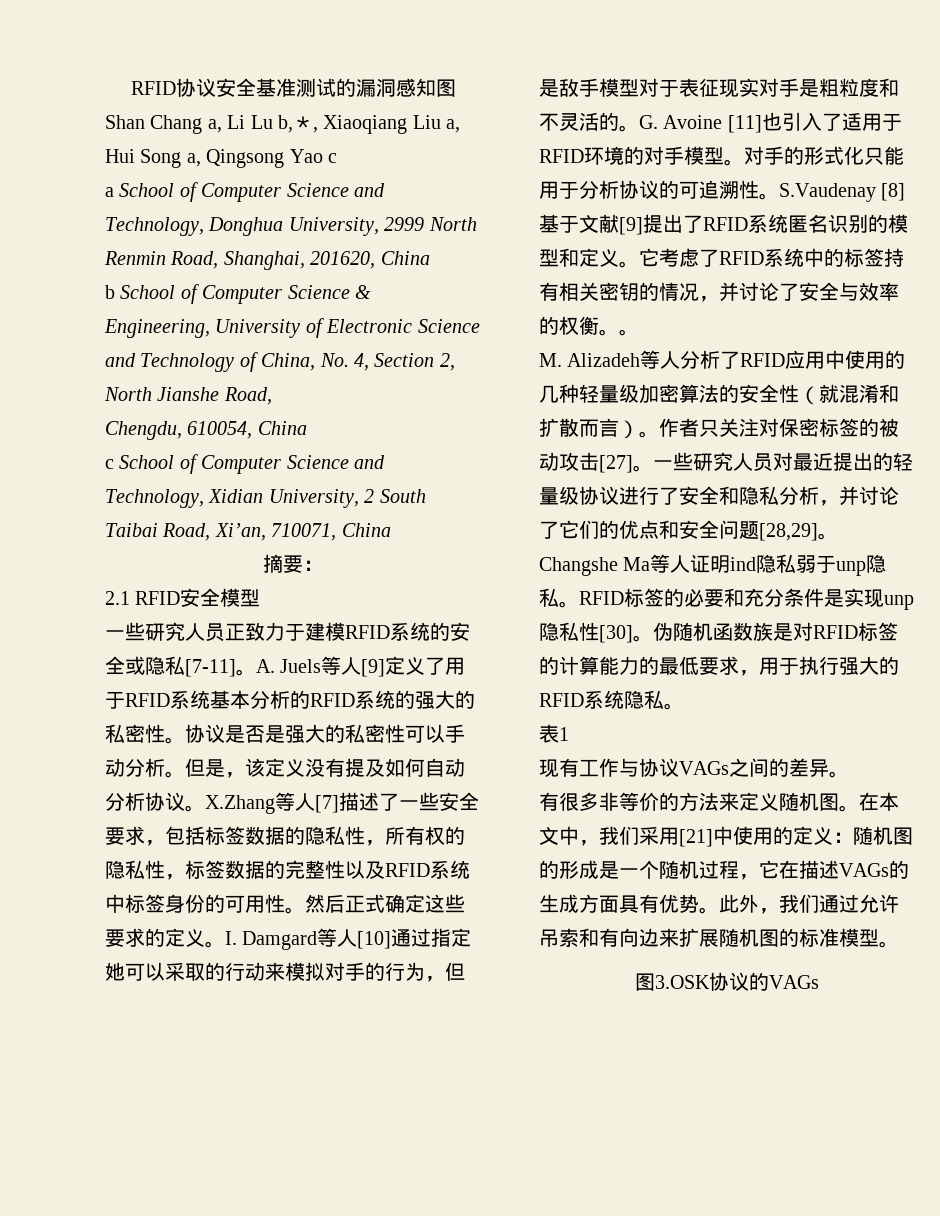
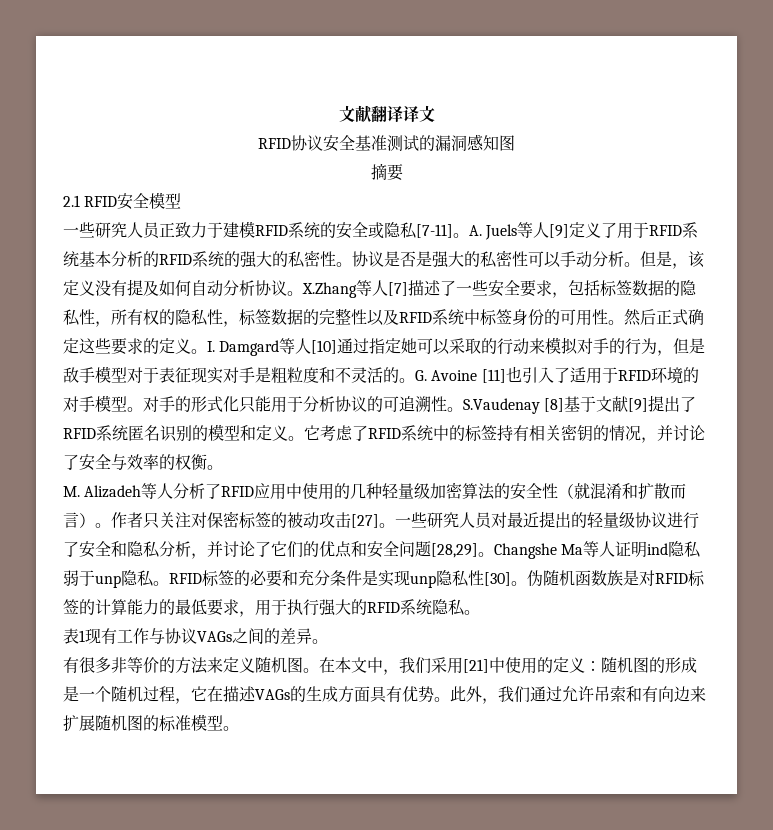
+ 文献翻译译文
- Shan Chang a, Li Lu b,∗, Xiaoqiang Liu a, Hui Song a, Qingsong Yao c
- a School of Computer Science and Technology, Donghua University, 2999 North Renmin Road, Shanghai, 201620, China
- b School of Computer Science & Engineering, University of Electronic Science and Technology of China, No. 4, Section 2, North Jianshe Road,
- Chengdu, 610054, China
- c School of Computer Science and Technology, Xidian University, 2 South Taibai Road, Xi’an, 710071, China
- 摘要：
+ 摘要
- 它考虑了RFID系统中的标签持有相关密钥的情况，并讨论了安全与效率的权衡。。
+ 它考虑了RFID系统中的标签持有相关密钥的情况，并讨论了安全与效率的权衡。
- 表1
- 现有工作与协议VAGs之间的差异。
+ 表1现有工作与协议VAGs之间的差异。
- 图3.OSK协议的VAGs

